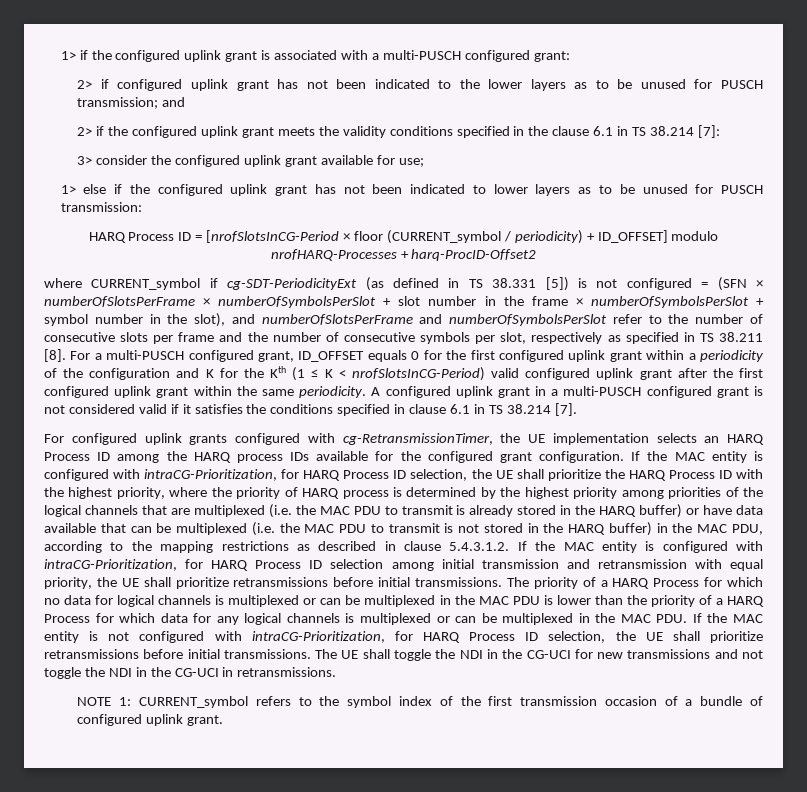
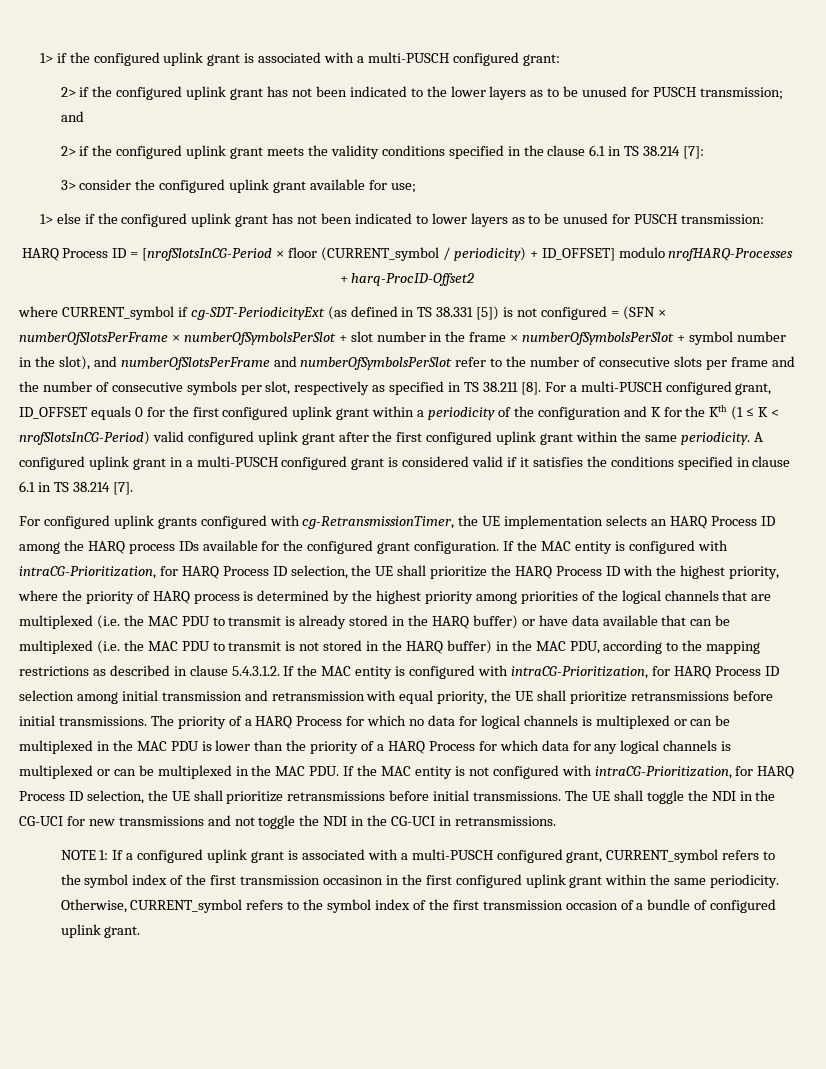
- 2> if configured uplink grant has not been indicated to the lower layers as to be unused for PUSCH transmission; and
+ 2> if the configured uplink grant has not been indicated to the lower layers as to be unused for PUSCH transmission; and
- A configured uplink grant in a multi-PUSCH configured grant is not considered valid if it satisfies the conditions specified in clause 6.1 in TS 38.214 [7].
+ A configured uplink grant in a multi-PUSCH configured grant is considered valid if it satisfies the conditions specified in clause 6.1 in TS 38.214 [7].
- NOTE 1: CURRENT_symbol refers to the symbol index of the first transmission occasion of a bundle of configured uplink grant.
+ NOTE 1: If a configured uplink grant is associated with a multi-PUSCH configured grant, CURRENT_symbol refers to the symbol index of the first transmission occasinon in the first configured uplink grant within the same periodicity. Otherwise, CURRENT_symbol refers to the symbol index of the first transmission occasion of a bundle of configured uplink grant.

